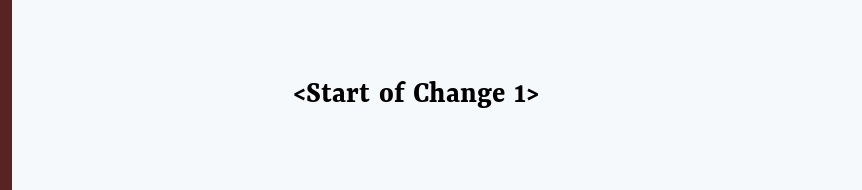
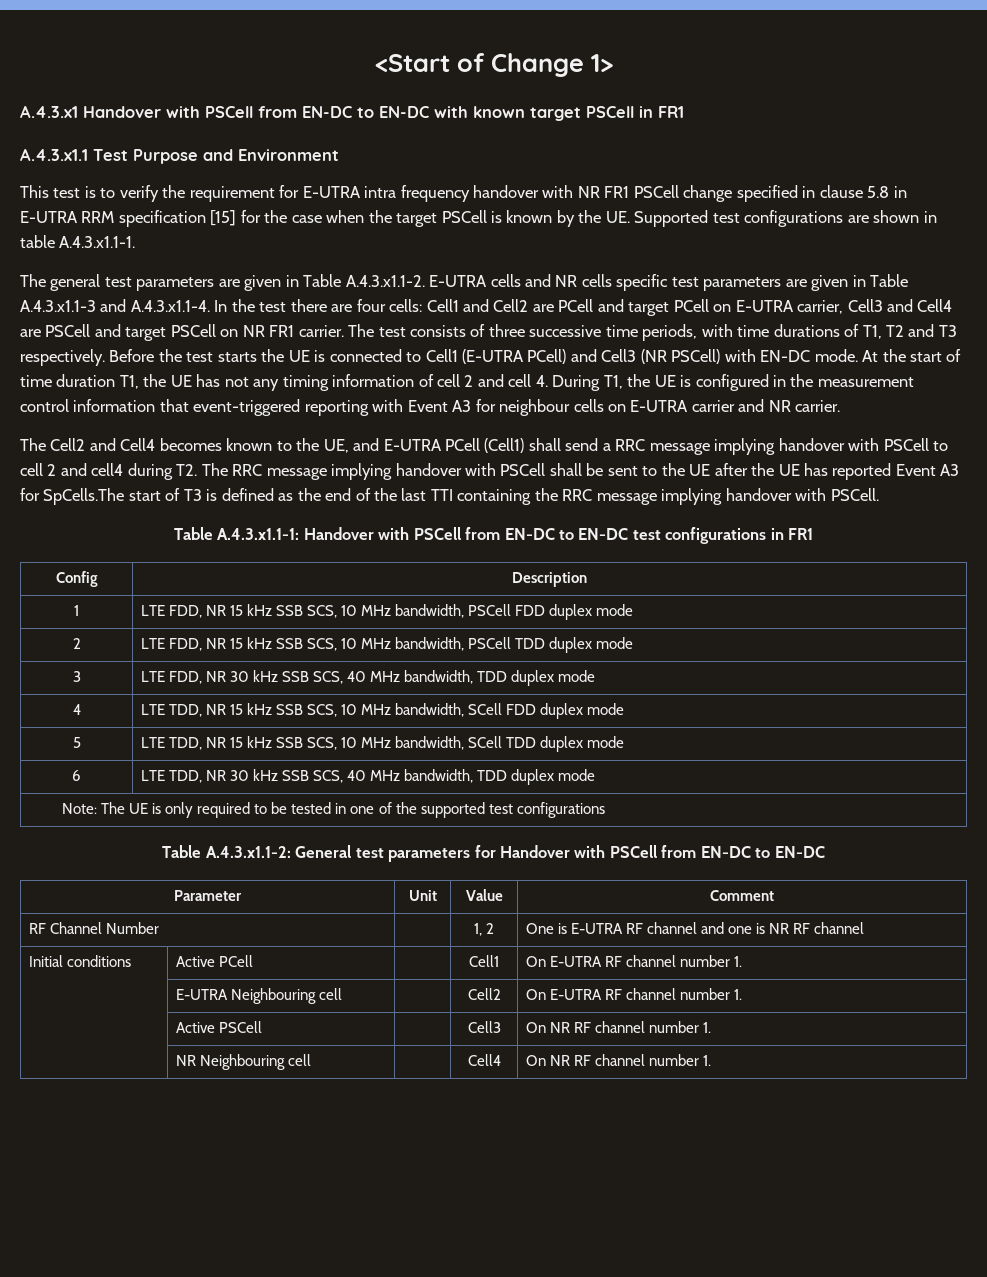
+ A.4.3.x1 Handover with PSCell from EN-DC to EN-DC with known target PSCell in FR1
+ A.4.3.x1.1 Test Purpose and Environment
+ This test is to verify the requirement for E-UTRA intra frequency handover with NR FR1 PSCell change specified in clause 5.8 in E-UTRA RRM specification [15] for the case when the target PSCell is known by the UE. Supported test configurations are shown in table A.4.3.x1.1-1.
+ The general test parameters are given in Table A.4.3.x1.1-2. E-UTRA cells and NR cells specific test parameters are given in Table A.4.3.x1.1-3 and A.4.3.x1.1-4. In the test there are four cells: Cell1 and Cell2 are PCell and target PCell on E-UTRA carrier, Cell3 and Cell4 are PSCell and target PSCell on NR FR1 carrier. The test consists of three successive time periods, with time durations of T1, T2 and T3 respectively. Before the test starts the UE is connected to Cell1 (E-UTRA PCell) and Cell3 (NR PSCell) with EN-DC mode. At the start of time duration T1, the UE has not any timing information of cell 2 and cell 4. During T1, the UE is configured in the measurement control information that event-triggered reporting with Event A3 for neighbour cells on E-UTRA carrier and NR carrier.
+ The Cell2 and Cell4 becomes known to the UE, and E-UTRA PCell (Cell1) shall send a RRC message implying handover with PSCell to cell 2 and cell4 during T2. The RRC message implying handover with PSCell shall be sent to the UE after the UE has reported Event A3 for SpCells.The start of T3 is defined as the end of the last TTI containing the RRC message implying handover with PSCell.
+ Table A.4.3.x1.1-1: Handover with PSCell from EN-DC to EN-DC test configurations in FR1
+ Config | Description
+ 1 | LTE FDD, NR 15 kHz SSB SCS, 10 MHz bandwidth, PSCell FDD duplex mode
+ 2 | LTE FDD, NR 15 kHz SSB SCS, 10 MHz bandwidth, PSCell TDD duplex mode
+ 3 | LTE FDD, NR 30 kHz SSB SCS, 40 MHz bandwidth, TDD duplex mode
+ 4 | LTE TDD, NR 15 kHz SSB SCS, 10 MHz bandwidth, SCell FDD duplex mode
+ 5 | LTE TDD, NR 15 kHz SSB SCS, 10 MHz bandwidth, SCell TDD duplex mode
+ 6 | LTE TDD, NR 30 kHz SSB SCS, 40 MHz bandwidth, TDD duplex mode
+ Note: The UE is only required to be tested in one of the supported test configurations
+ Table A.4.3.x1.1-2: General test parameters for Handover with PSCell from EN-DC to EN-DC
+ Parameter | Unit | Value | Comment
+ RF Channel Number | | 1, 2 | One is E-UTRA RF channel and one is NR RF channel
+ Initial conditions | Active PCell | | Cell1 | On E-UTRA RF channel number 1.
+ | E-UTRA Neighbouring cell | | Cell2 | On E-UTRA RF channel number 1.
+ | Active PSCell | | Cell3 | On NR RF channel number 1.
+ | NR Neighbouring cell | | Cell4 | On NR RF channel number 1.

